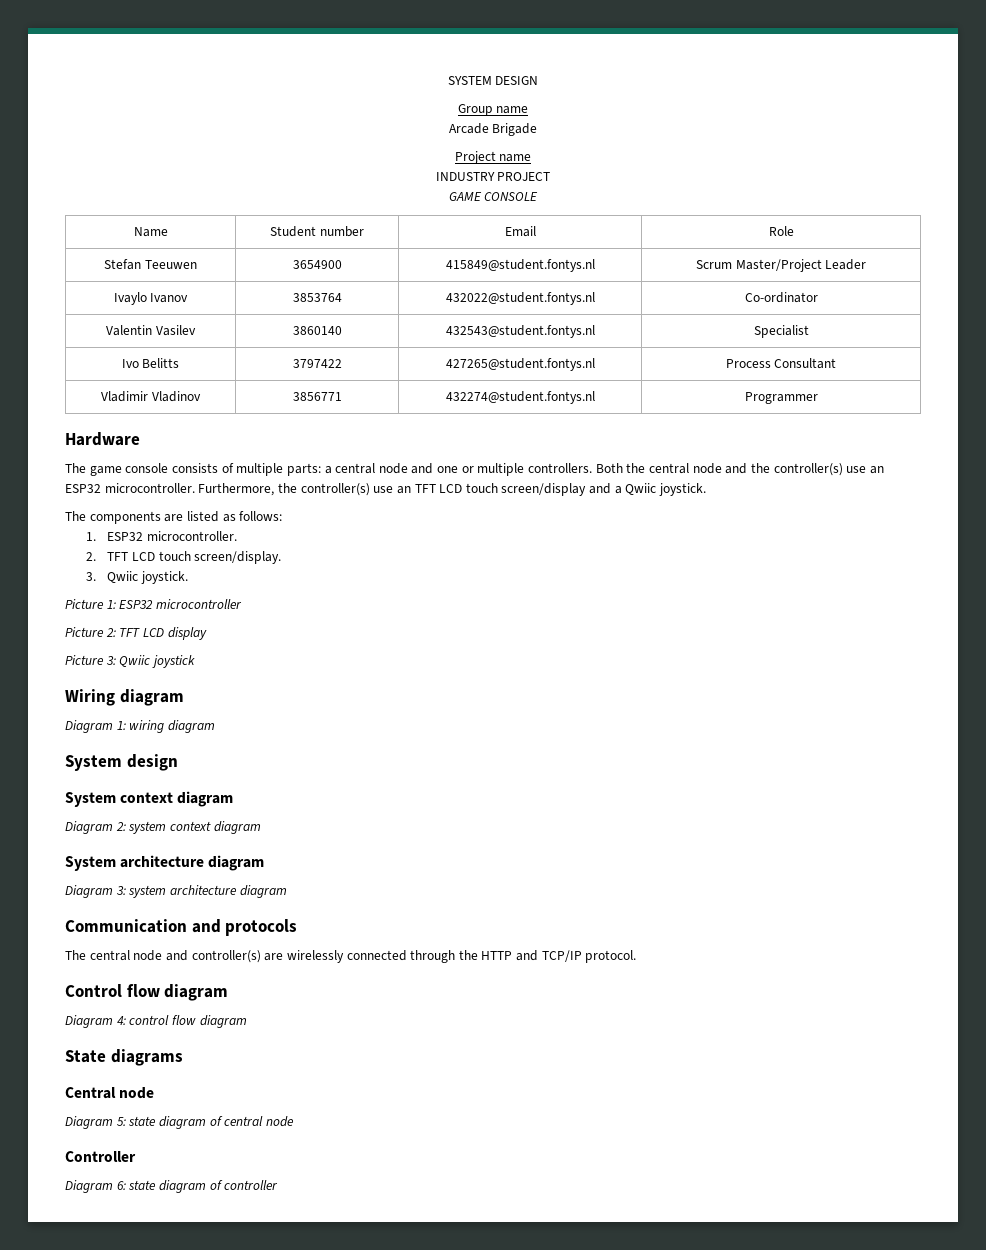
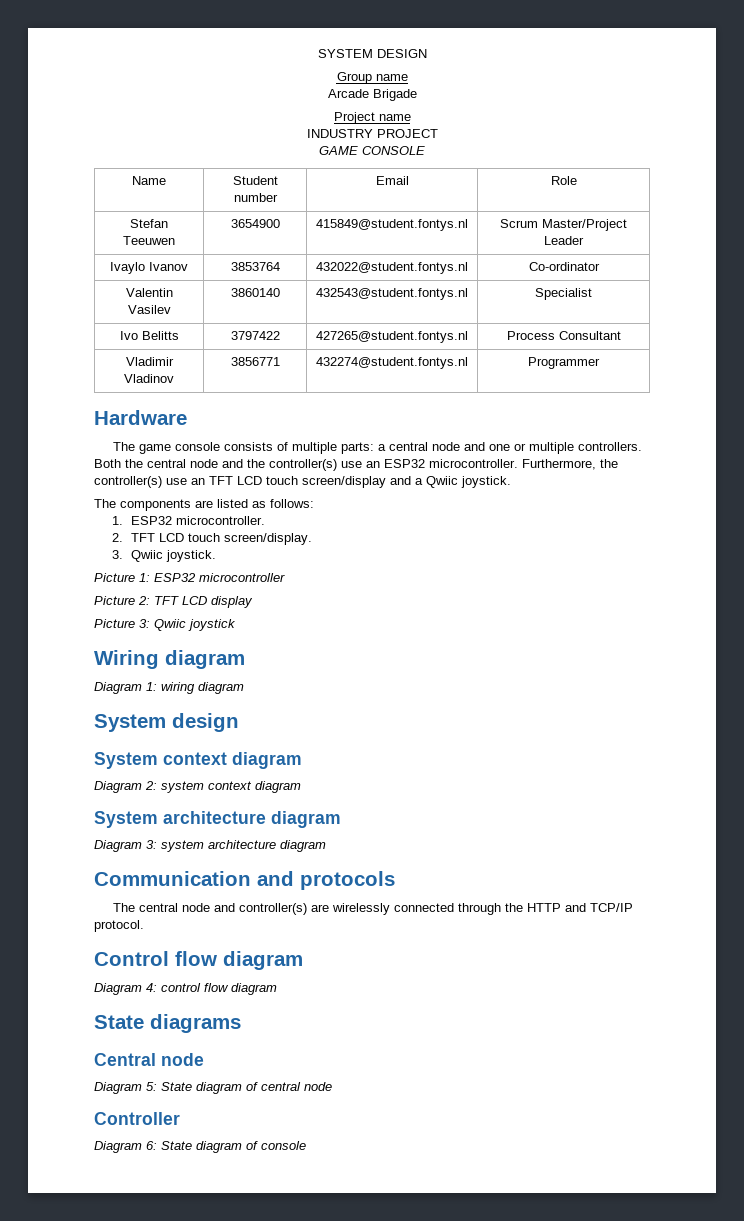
- Diagram 5: state diagram of central node
+ Diagram 5: State diagram of central node
- Diagram 6: state diagram of controller
+ Diagram 6: State diagram of console

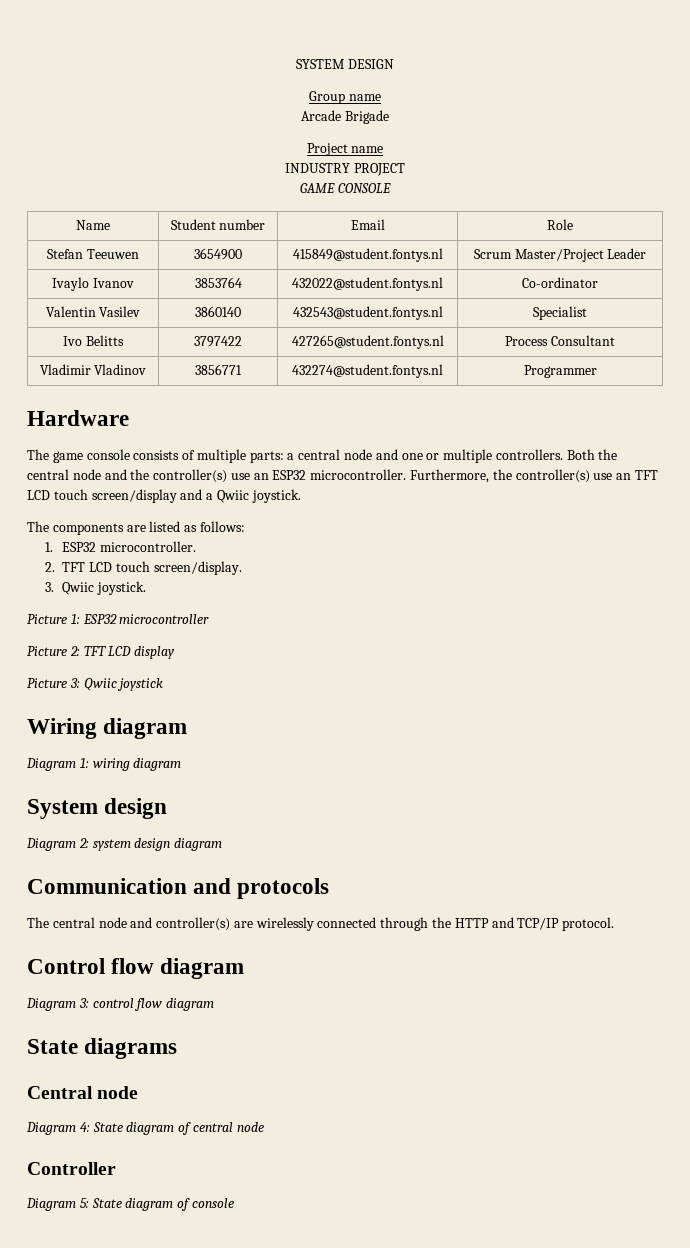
- System context diagram
- Diagram 2: system context diagram
- System architecture diagram
- Diagram 3: system architecture diagram
+ Diagram 2: system design diagram
- Diagram 4: control flow diagram
+ Diagram 3: control flow diagram
- Diagram 5: State diagram of central node
+ Diagram 4: State diagram of central node
- Diagram 6: State diagram of console
+ Diagram 5: State diagram of console

